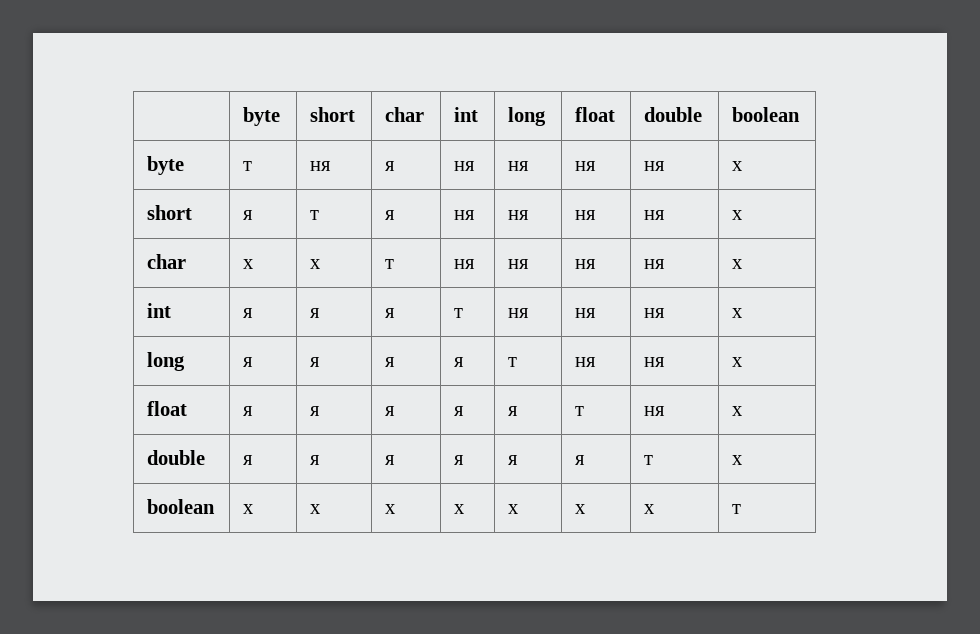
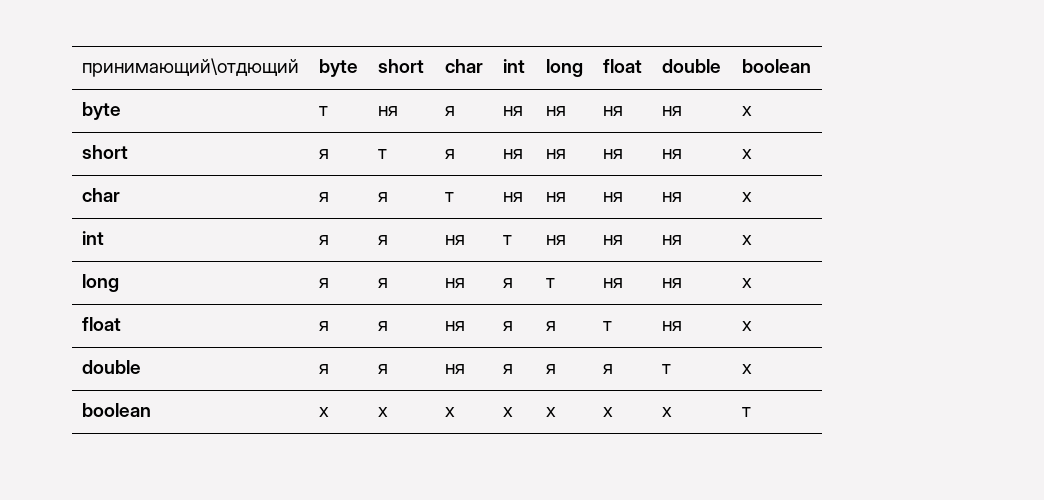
- | byte | short | char | int | long | float | double | boolean
+ принимающий\отдющий | byte | short | char | int | long | float | double | boolean
- char | х | х | т | ня | ня | ня | ня | х
+ char | я | я | т | ня | ня | ня | ня | х
- int | я | я | я | т | ня | ня | ня | х
+ int | я | я | ня | т | ня | ня | ня | х
- long | я | я | я | я | т | ня | ня | х
+ long | я | я | ня | я | т | ня | ня | х
- float | я | я | я | я | я | т | ня | х
+ float | я | я | ня | я | я | т | ня | х
- double | я | я | я | я | я | я | т | х
+ double | я | я | ня | я | я | я | т | х

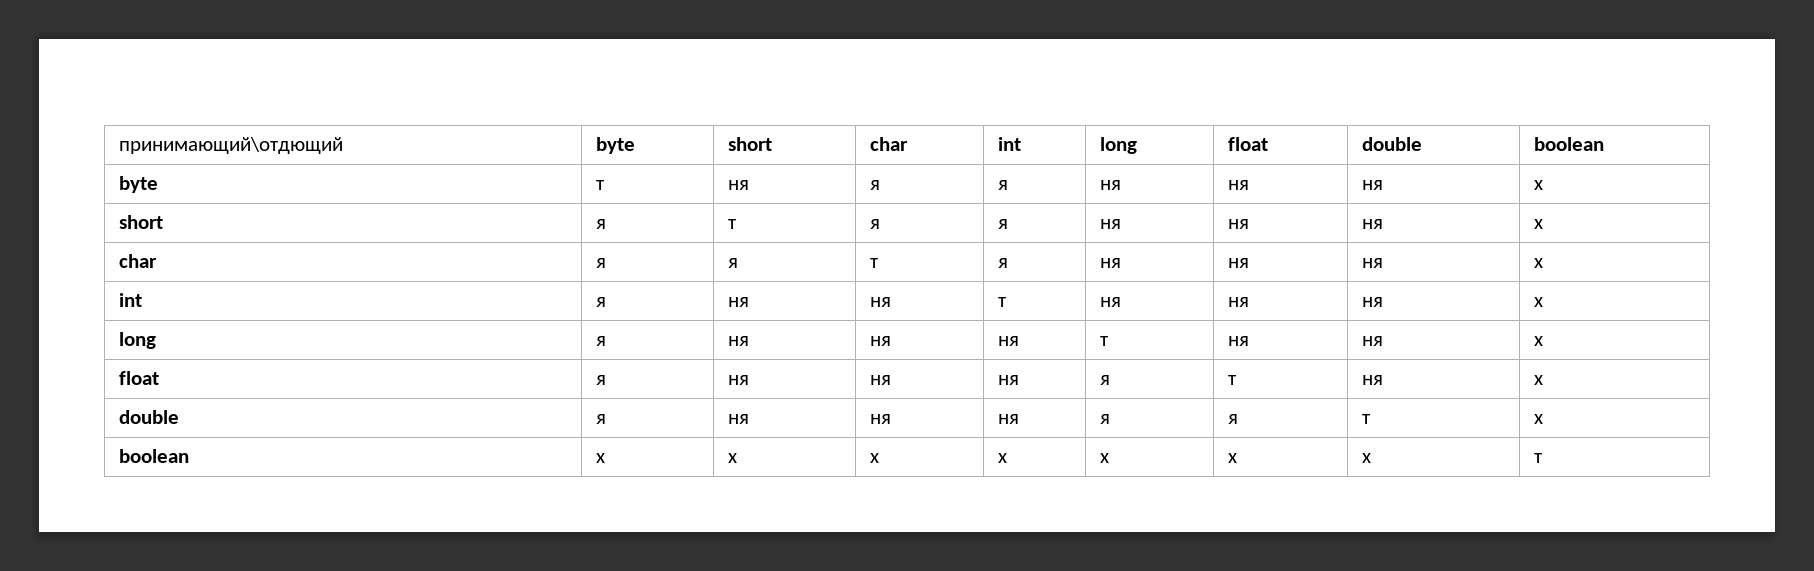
- byte | т | ня | я | ня | ня | ня | ня | х
+ byte | т | ня | я | я | ня | ня | ня | х
- short | я | т | я | ня | ня | ня | ня | х
+ short | я | т | я | я | ня | ня | ня | х
- char | я | я | т | ня | ня | ня | ня | х
+ char | я | я | т | я | ня | ня | ня | х
- int | я | я | ня | т | ня | ня | ня | х
+ int | я | ня | ня | т | ня | ня | ня | х
- long | я | я | ня | я | т | ня | ня | х
+ long | я | ня | ня | ня | т | ня | ня | х
- float | я | я | ня | я | я | т | ня | х
+ float | я | ня | ня | ня | я | т | ня | х
- double | я | я | ня | я | я | я | т | х
+ double | я | ня | ня | ня | я | я | т | х

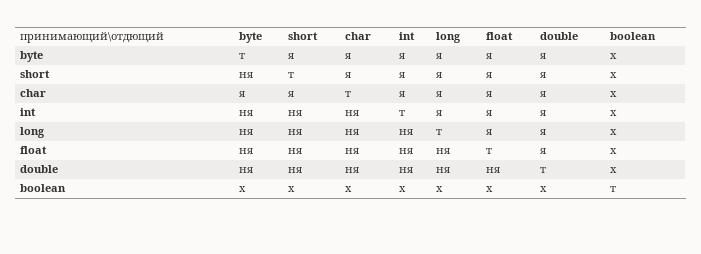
- byte | т | ня | я | я | ня | ня | ня | х
+ byte | т | я | я | я | я | я | я | х
- short | я | т | я | я | ня | ня | ня | х
+ short | ня | т | я | я | я | я | я | х
- char | я | я | т | я | ня | ня | ня | х
+ char | я | я | т | я | я | я | я | х
- int | я | ня | ня | т | ня | ня | ня | х
- long | я | ня | ня | ня | т | ня | ня | х
- float | я | ня | ня | ня | я | т | ня | х
- double | я | ня | ня | ня | я | я | т | х
+ int | ня | ня | ня | т | я | я | я | х
+ long | ня | ня | ня | ня | т | я | я | х
+ float | ня | ня | ня | ня | ня | т | я | х
+ double | ня | ня | ня | ня | ня | ня | т | х

